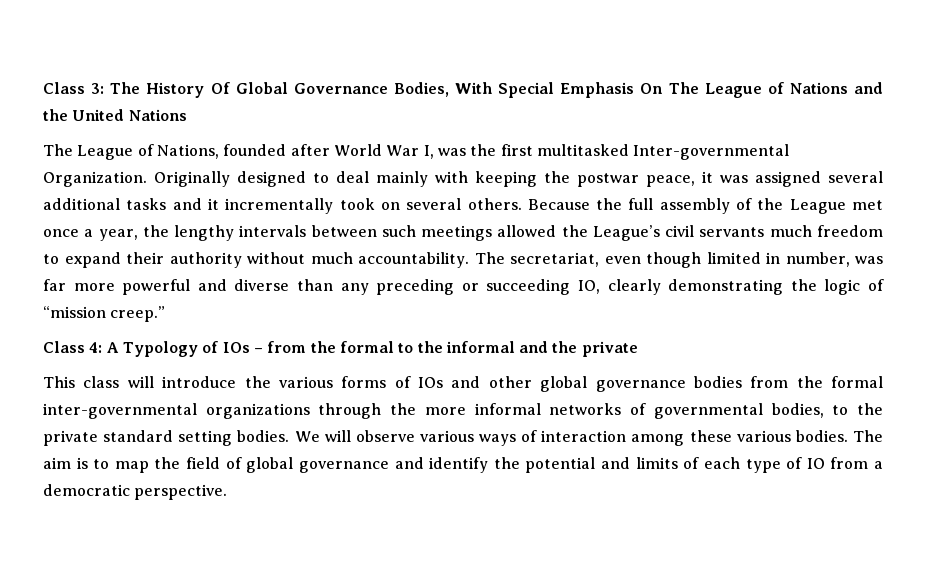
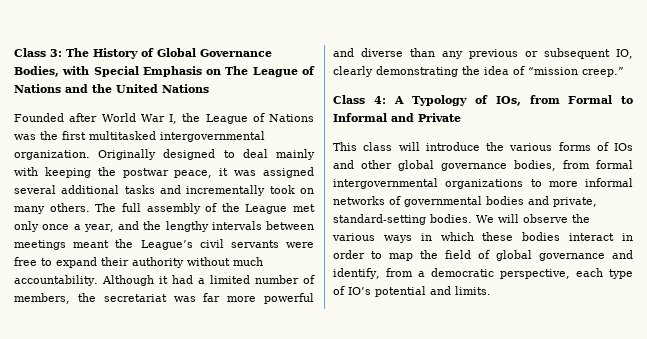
- Class 3: The History Of Global Governance Bodies, With Special Emphasis On The League of Nations and the United Nations
+ Class 3: The History of Global Governance Bodies, with Special Emphasis on The League of Nations and the United Nations
- The League of Nations, founded after World War I, was the first multitasked Inter-governmental Organization.
+ Founded after World War I, the League of Nations was the first multitasked intergovernmental organization.
- Originally designed to deal mainly with keeping the postwar peace, it was assigned several additional tasks and it incrementally took on several others. Because the full assembly of the League met once a year, the lengthy intervals between such meetings allowed the League’s civil servants much freedom to expand their authority without much accountability.
+ Originally designed to deal mainly with keeping the postwar peace, it was assigned several additional tasks and incrementally took on many others. The full assembly of the League met only once a year, and the lengthy intervals between meetings meant the League’s civil servants were free to expand their authority without much accountability.
- The secretariat, even though limited in number, was far more powerful and diverse than any preceding or succeeding IO, clearly demonstrating the logic of “mission creep.”
+ Although it had a limited number of members, the secretariat was far more powerful and diverse than any previous or subsequent IO, clearly demonstrating the idea of “mission creep.”
- Class 4: A Typology of IOs – from the formal to the informal and the private
+ Class 4: A Typology of IOs, from Formal to Informal and Private
- This class will introduce the various forms of IOs and other global governance bodies from the formal inter-governmental organizations through the more informal networks of governmental bodies, to the private standard setting bodies.
+ This class will introduce the various forms of IOs and other global governance bodies, from formal intergovernmental organizations to more informal networks of governmental bodies and private, standard-setting bodies.
- We will observe various ways of interaction among these various bodies. The aim is to map the field of global governance and identify the potential and limits of each type of IO from a democratic perspective.
+ We will observe the various ways in which these bodies interact in order to map the field of global governance and identify, from a democratic perspective, each type of IO’s potential and limits.

